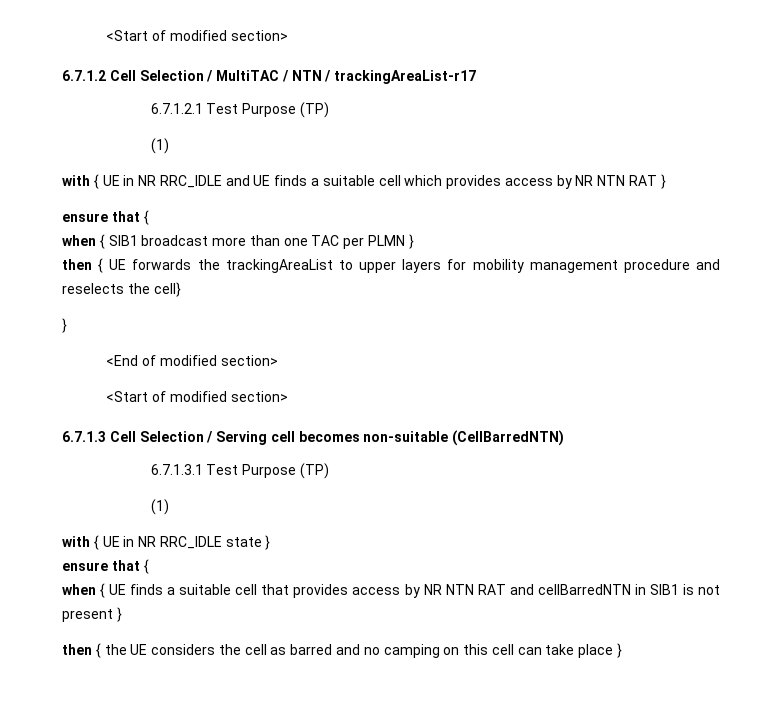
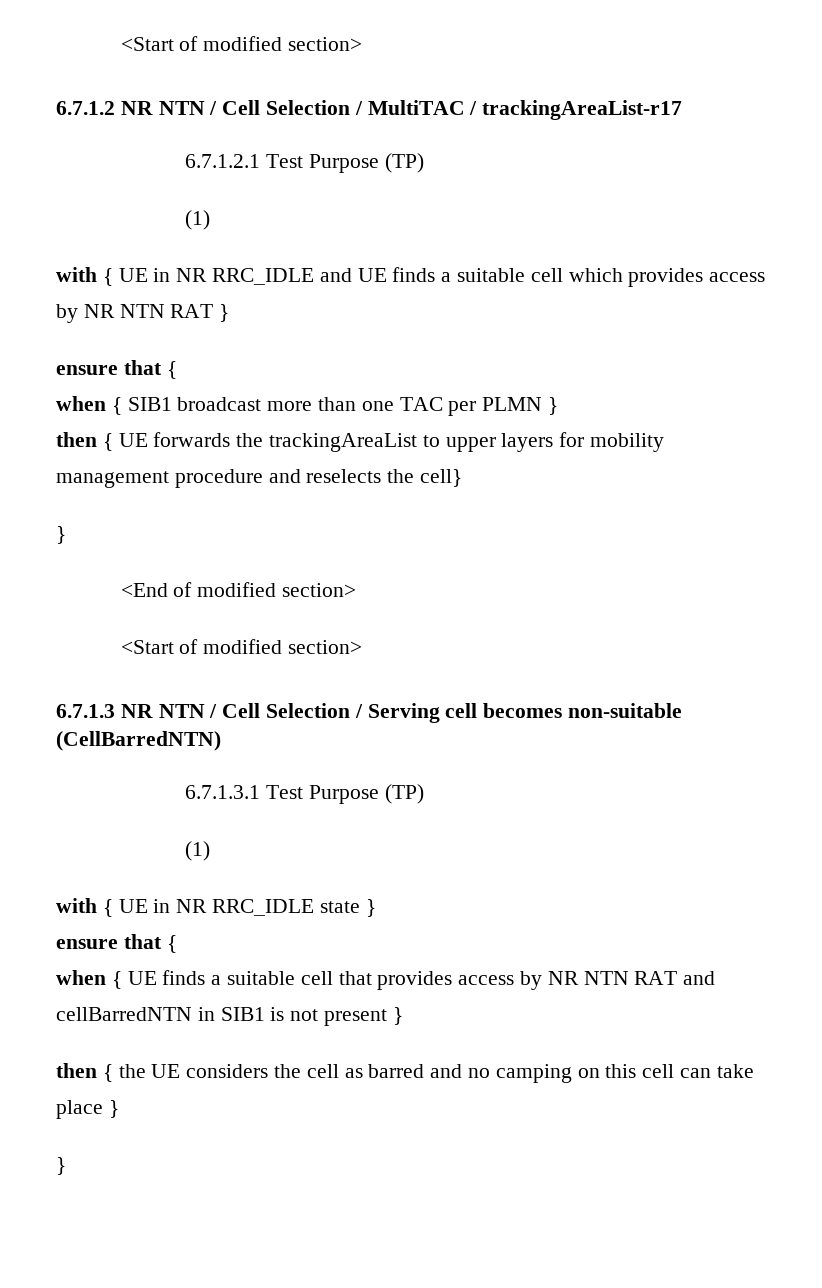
- 6.7.1.2 Cell Selection / MultiTAC / NTN / trackingAreaList-r17
+ 6.7.1.2 NR NTN / Cell Selection / MultiTAC / trackingAreaList-r17
- 6.7.1.3 Cell Selection / Serving cell becomes non-suitable (CellBarredNTN)
+ 6.7.1.3 NR NTN / Cell Selection / Serving cell becomes non-suitable (CellBarredNTN)
  then { the UE considers the cell as barred and no camping on this cell can take place }
+ }

